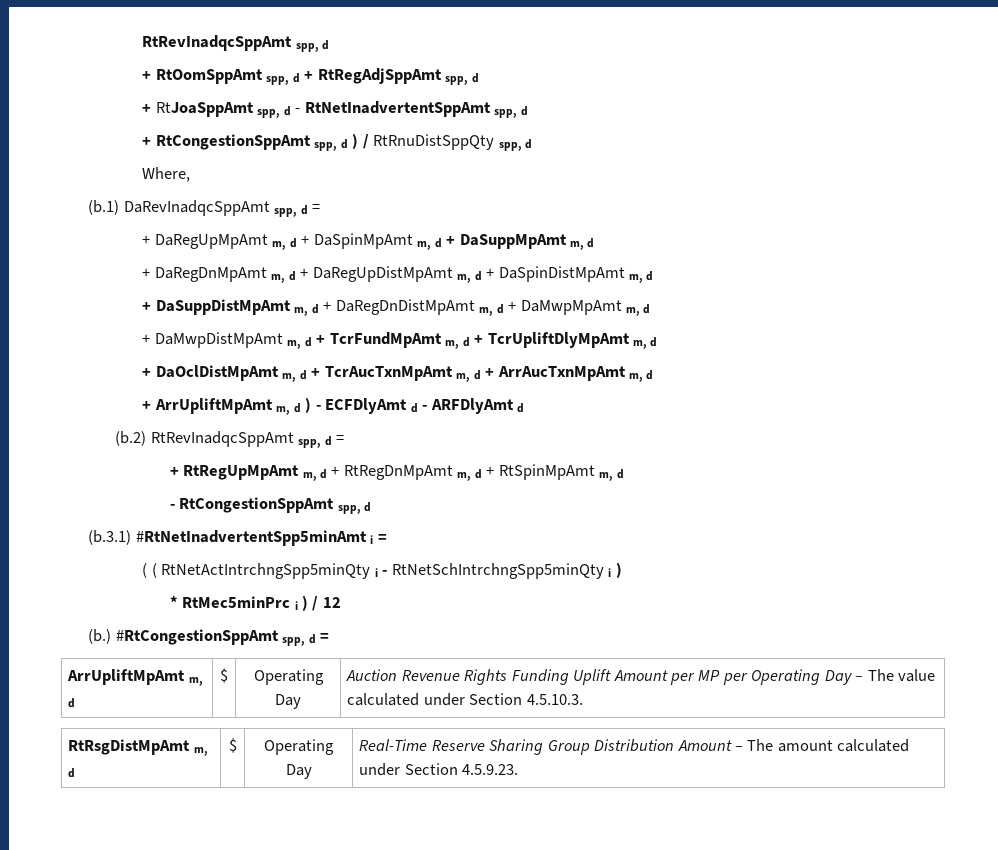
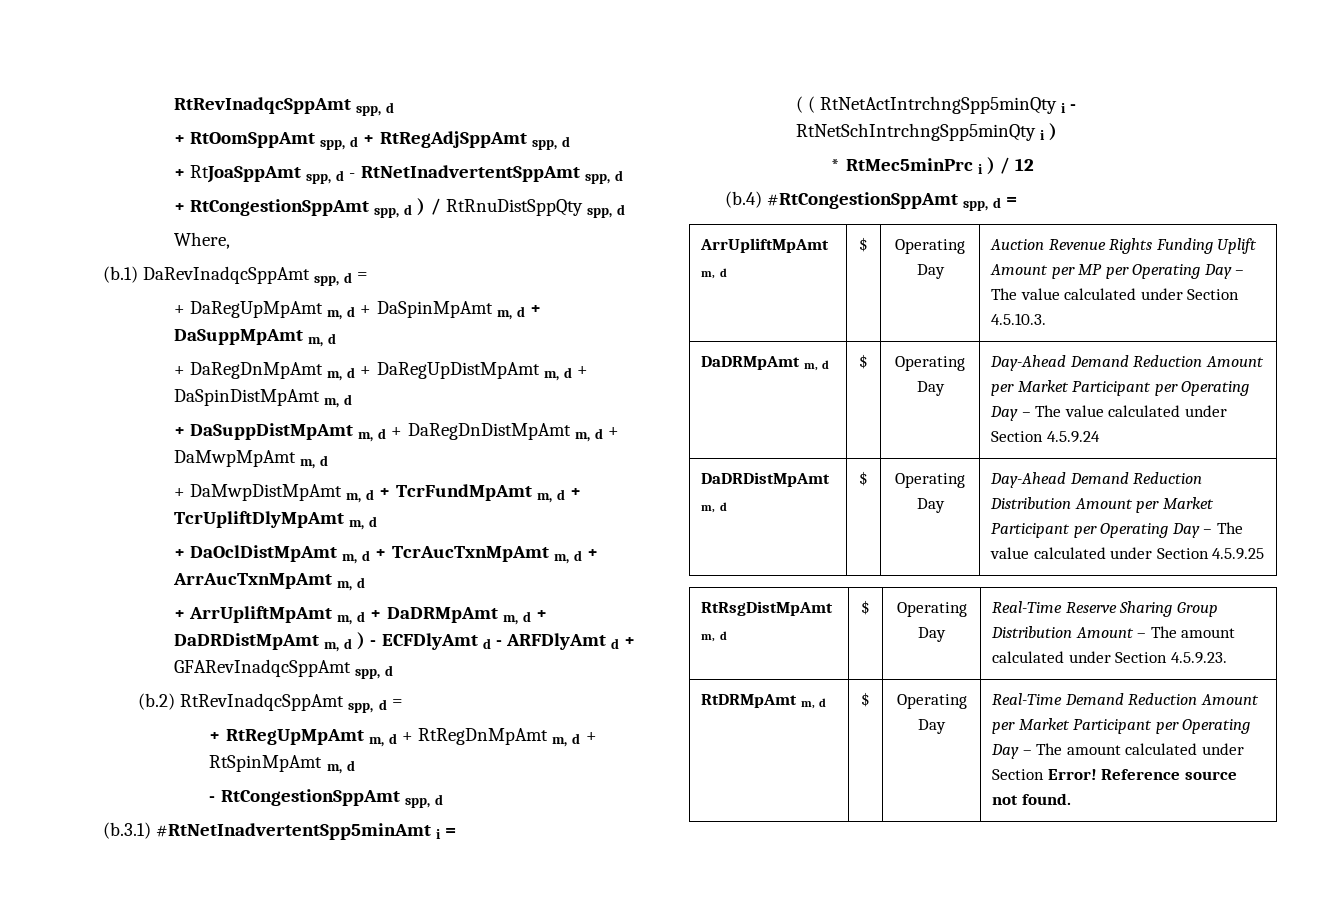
- + ArrUpliftMpAmt m, d ) - ECFDlyAmt d - ARFDlyAmt d
+ + ArrUpliftMpAmt m, d + DaDRMpAmt m, d + DaDRDistMpAmt m, d ) - ECFDlyAmt d - ARFDlyAmt d + GFARevInadqcSppAmt spp, d
- (b.) #RtCongestionSppAmt spp, d =
+ (b.4) #RtCongestionSppAmt spp, d =
+ DaDRMpAmt m, d | $ | Operating Day | Day-Ahead Demand Reduction Amount per Market Participant per Operating Day – The value calculated under Section 4.5.9.24
+ DaDRDistMpAmt m, d | $ | Operating Day | Day-Ahead Demand Reduction Distribution Amount per Market Participant per Operating Day – The value calculated under Section 4.5.9.25
+ RtDRMpAmt m, d | $ | Operating Day | Real-Time Demand Reduction Amount per Market Participant per Operating Day – The amount calculated under Section Error! Reference source not found.

